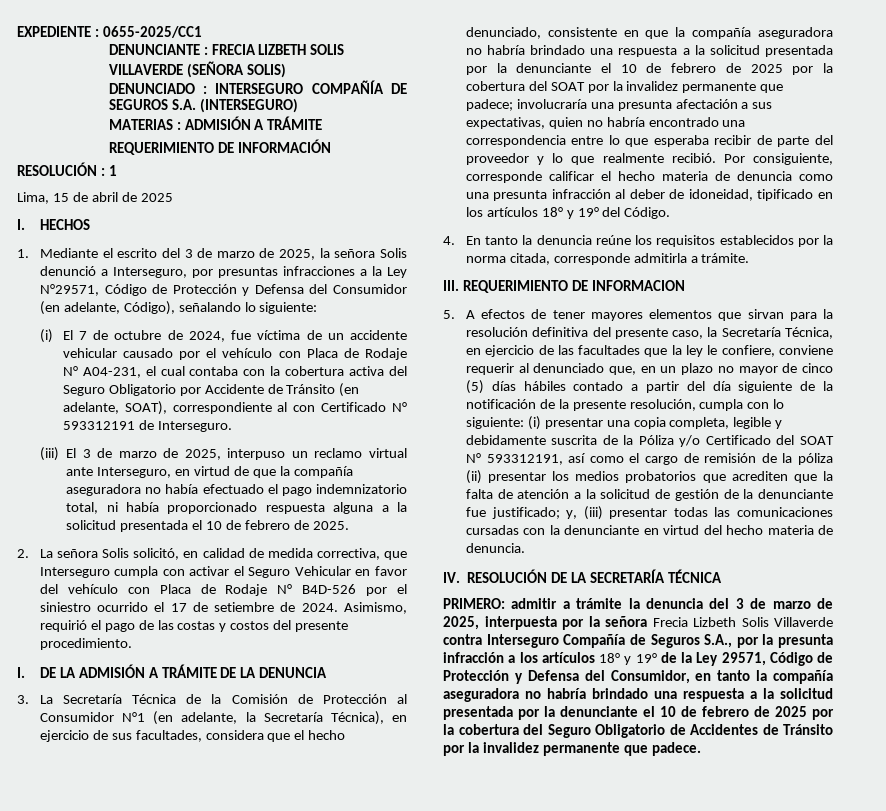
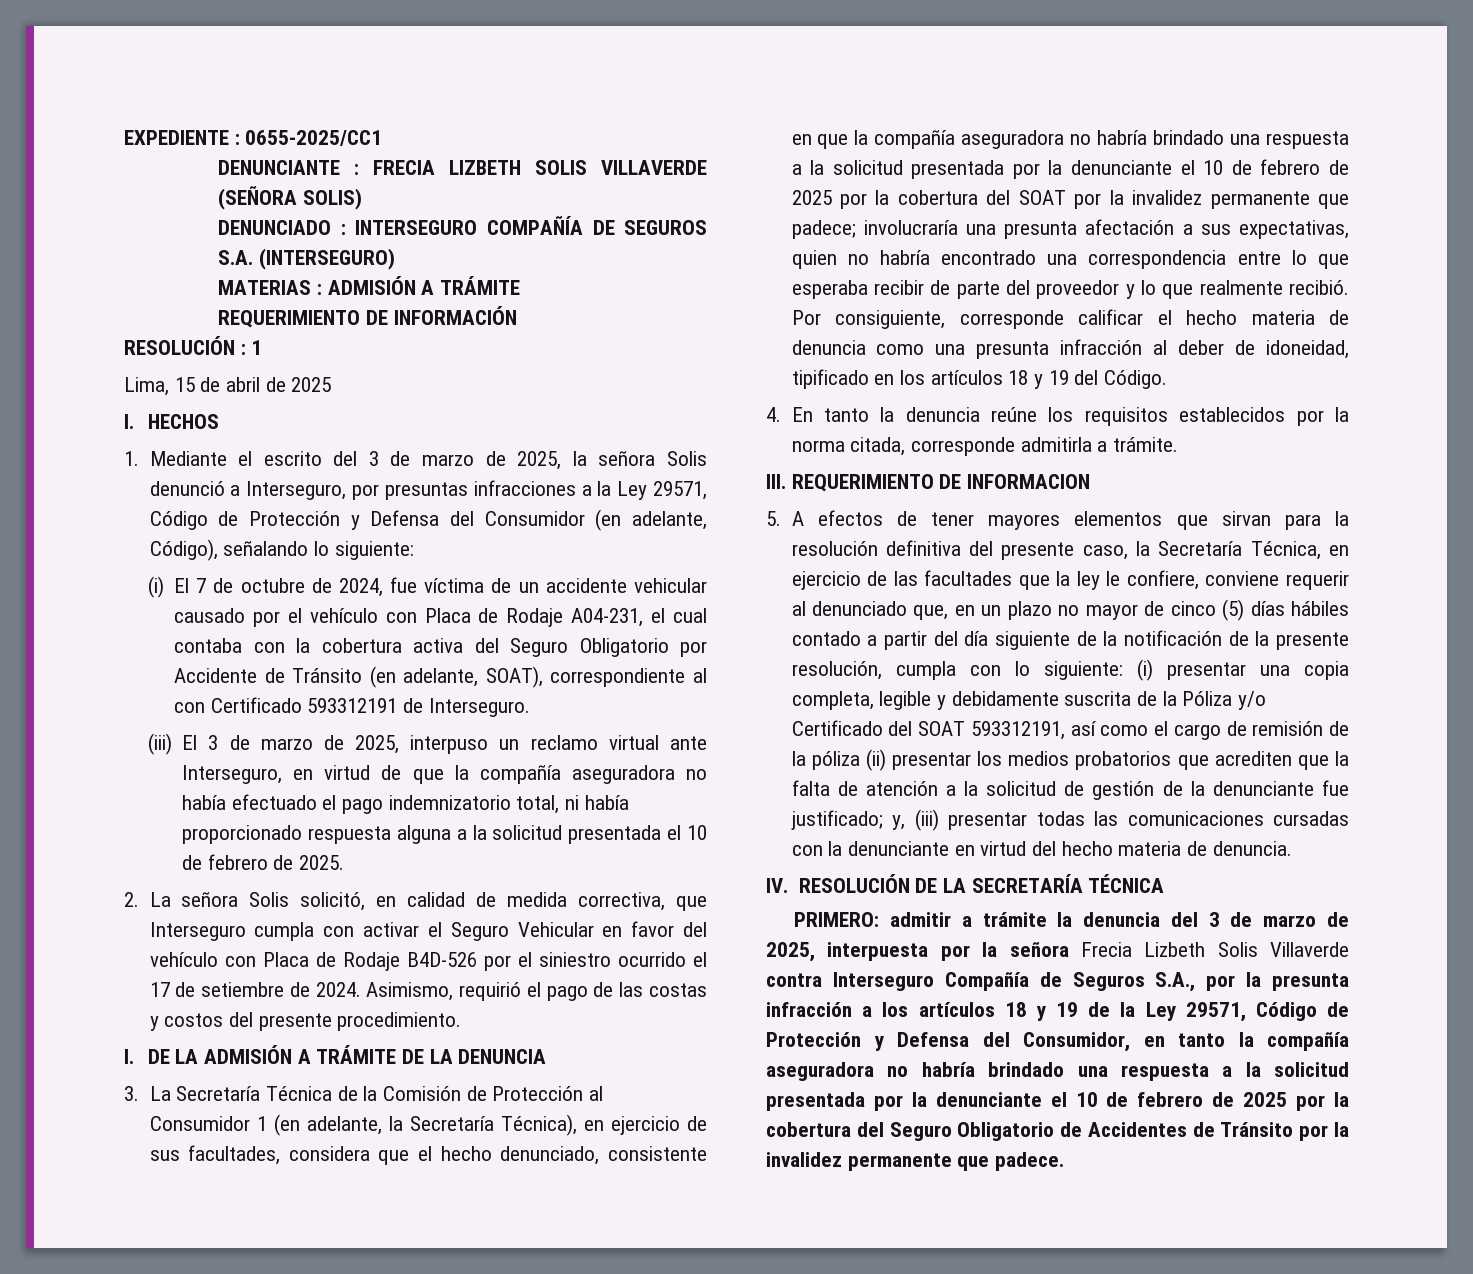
- 1. Mediante el escrito del 3 de marzo de 2025, la señora Solis denunció a Interseguro, por presuntas infracciones a la Ley N°29571, Código de Protección y Defensa del Consumidor (en adelante, Código), señalando lo siguiente:
+ 1. Mediante el escrito del 3 de marzo de 2025, la señora Solis denunció a Interseguro, por presuntas infracciones a la Ley 29571, Código de Protección y Defensa del Consumidor (en adelante, Código), señalando lo siguiente:
- (i) El 7 de octubre de 2024, fue víctima de un accidente vehicular causado por el vehículo con Placa de Rodaje N° A04-231, el cual contaba con la cobertura activa del Seguro Obligatorio por Accidente de Tránsito (en adelante, SOAT), correspondiente al con Certificado N° 593312191 de Interseguro.
+ (i) El 7 de octubre de 2024, fue víctima de un accidente vehicular causado por el vehículo con Placa de Rodaje A04-231, el cual contaba con la cobertura activa del Seguro Obligatorio por Accidente de Tránsito (en adelante, SOAT), correspondiente al con Certificado 593312191 de Interseguro.
- 2. La señora Solis solicitó, en calidad de medida correctiva, que Interseguro cumpla con activar el Seguro Vehicular en favor del vehículo con Placa de Rodaje N° B4D-526 por el siniestro ocurrido el 17 de setiembre de 2024.
+ 2. La señora Solis solicitó, en calidad de medida correctiva, que Interseguro cumpla con activar el Seguro Vehicular en favor del vehículo con Placa de Rodaje B4D-526 por el siniestro ocurrido el 17 de setiembre de 2024.
- 3. La Secretaría Técnica de la Comisión de Protección al Consumidor N°1 (en adelante, la Secretaría Técnica), en ejercicio de sus facultades, considera que el hecho denunciado, consistente en que la compañía aseguradora no habría brindado una respuesta a la solicitud presentada por la denunciante el 10 de febrero de 2025 por la cobertura del SOAT por la invalidez permanente que padece;
+ 3. La Secretaría Técnica de la Comisión de Protección al Consumidor 1 (en adelante, la Secretaría Técnica), en ejercicio de sus facultades, considera que el hecho denunciado, consistente en que la compañía aseguradora no habría brindado una respuesta a la solicitud presentada por la denunciante el 10 de febrero de 2025 por la cobertura del SOAT por la invalidez permanente que padece;
- Por consiguiente, corresponde calificar el hecho materia de denuncia como una presunta infracción al deber de idoneidad, tipificado en los artículos 18° y 19° del Código.
+ Por consiguiente, corresponde calificar el hecho materia de denuncia como una presunta infracción al deber de idoneidad, tipificado en los artículos 18 y 19 del Código.
- (i) presentar una copia completa, legible y debidamente suscrita de la Póliza y/o Certificado del SOAT N° 593312191, así como el cargo de remisión de la póliza (ii) presentar los medios probatorios que acrediten que la falta de atención a la solicitud de gestión de la denunciante fue justificado;
+ (i) presentar una copia completa, legible y debidamente suscrita de la Póliza y/o Certificado del SOAT 593312191, así como el cargo de remisión de la póliza (ii) presentar los medios probatorios que acrediten que la falta de atención a la solicitud de gestión de la denunciante fue justificado;
- admitir a trámite la denuncia del 3 de marzo de 2025, interpuesta por la señora Frecia Lizbeth Solis Villaverde contra Interseguro Compañía de Seguros S.A., por la presunta infracción a los artículos 18° y 19° de la Ley 29571, Código de Protección y Defensa del Consumidor, en tanto la compañía aseguradora no habría brindado una respuesta a la solicitud presentada por la denunciante el 10 de febrero de 2025 por la cobertura del Seguro Obligatorio de Accidentes de Tránsito por la invalidez permanente que padece.
+ admitir a trámite la denuncia del 3 de marzo de 2025, interpuesta por la señora Frecia Lizbeth Solis Villaverde contra Interseguro Compañía de Seguros S.A., por la presunta infracción a los artículos 18 y 19 de la Ley 29571, Código de Protección y Defensa del Consumidor, en tanto la compañía aseguradora no habría brindado una respuesta a la solicitud presentada por la denunciante el 10 de febrero de 2025 por la cobertura del Seguro Obligatorio de Accidentes de Tránsito por la invalidez permanente que padece.

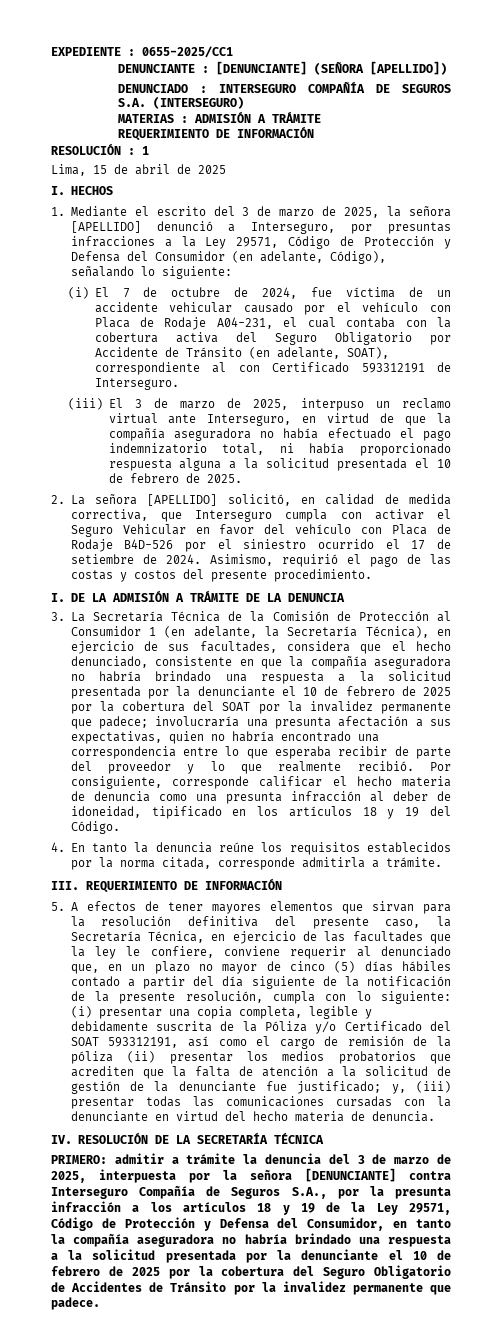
- DENUNCIANTE : FRECIA LIZBETH SOLIS VILLAVERDE (SEÑORA SOLIS)
+ DENUNCIANTE : [DENUNCIANTE] (SEÑORA [APELLIDO])
- 1. Mediante el escrito del 3 de marzo de 2025, la señora Solis denunció a Interseguro, por presuntas infracciones a la Ley 29571, Código de Protección y Defensa del Consumidor (en adelante, Código), señalando lo siguiente:
+ 1. Mediante el escrito del 3 de marzo de 2025, la señora [APELLIDO] denunció a Interseguro, por presuntas infracciones a la Ley 29571, Código de Protección y Defensa del Consumidor (en adelante, Código), señalando lo siguiente:
- 2. La señora Solis solicitó, en calidad de medida correctiva, que Interseguro cumpla con activar el Seguro Vehicular en favor del vehículo con Placa de Rodaje B4D-526 por el siniestro ocurrido el 17 de setiembre de 2024.
+ 2. La señora [APELLIDO] solicitó, en calidad de medida correctiva, que Interseguro cumpla con activar el Seguro Vehicular en favor del vehículo con Placa de Rodaje B4D-526 por el siniestro ocurrido el 17 de setiembre de 2024.
- III. REQUERIMIENTO DE INFORMACION
+ III. REQUERIMIENTO DE INFORMACIÓN
- admitir a trámite la denuncia del 3 de marzo de 2025, interpuesta por la señora Frecia Lizbeth Solis Villaverde contra Interseguro Compañía de Seguros S.A., por la presunta infracción a los artículos 18 y 19 de la Ley 29571, Código de Protección y Defensa del Consumidor, en tanto la compañía aseguradora no habría brindado una respuesta a la solicitud presentada por la denunciante el 10 de febrero de 2025 por la cobertura del Seguro Obligatorio de Accidentes de Tránsito por la invalidez permanente que padece.
+ admitir a trámite la denuncia del 3 de marzo de 2025, interpuesta por la señora [DENUNCIANTE] contra Interseguro Compañía de Seguros S.A., por la presunta infracción a los artículos 18 y 19 de la Ley 29571, Código de Protección y Defensa del Consumidor, en tanto la compañía aseguradora no habría brindado una respuesta a la solicitud presentada por la denunciante el 10 de febrero de 2025 por la cobertura del Seguro Obligatorio de Accidentes de Tránsito por la invalidez permanente que padece.

